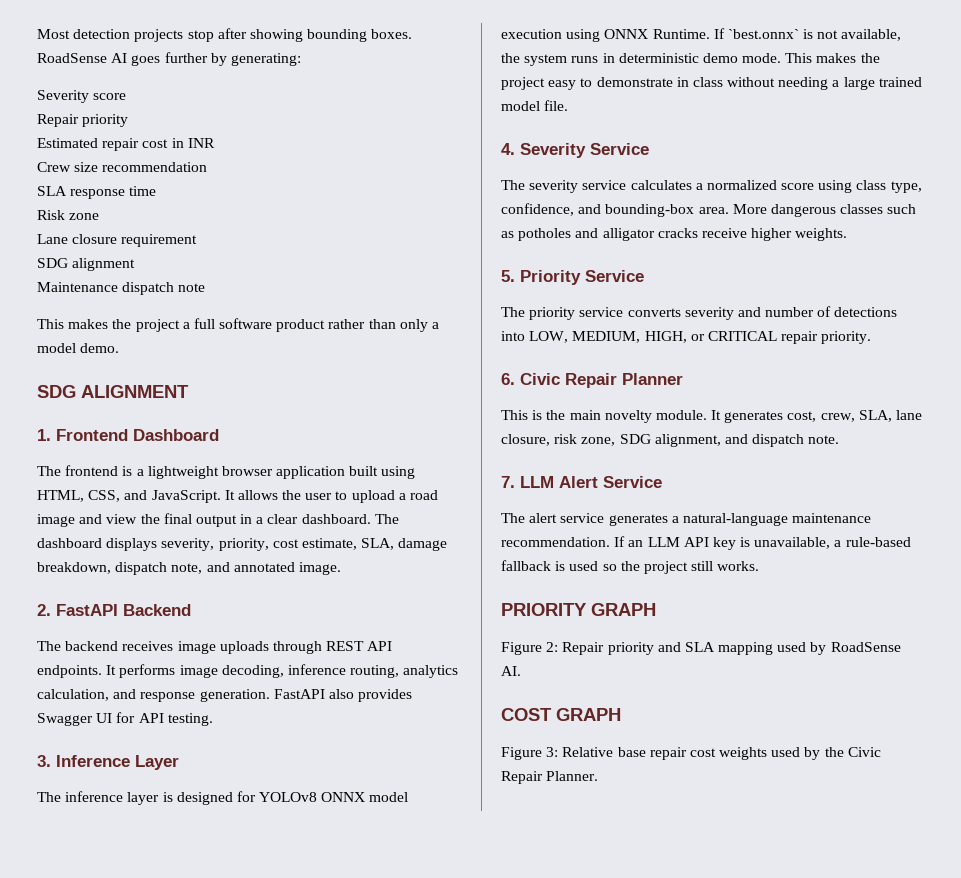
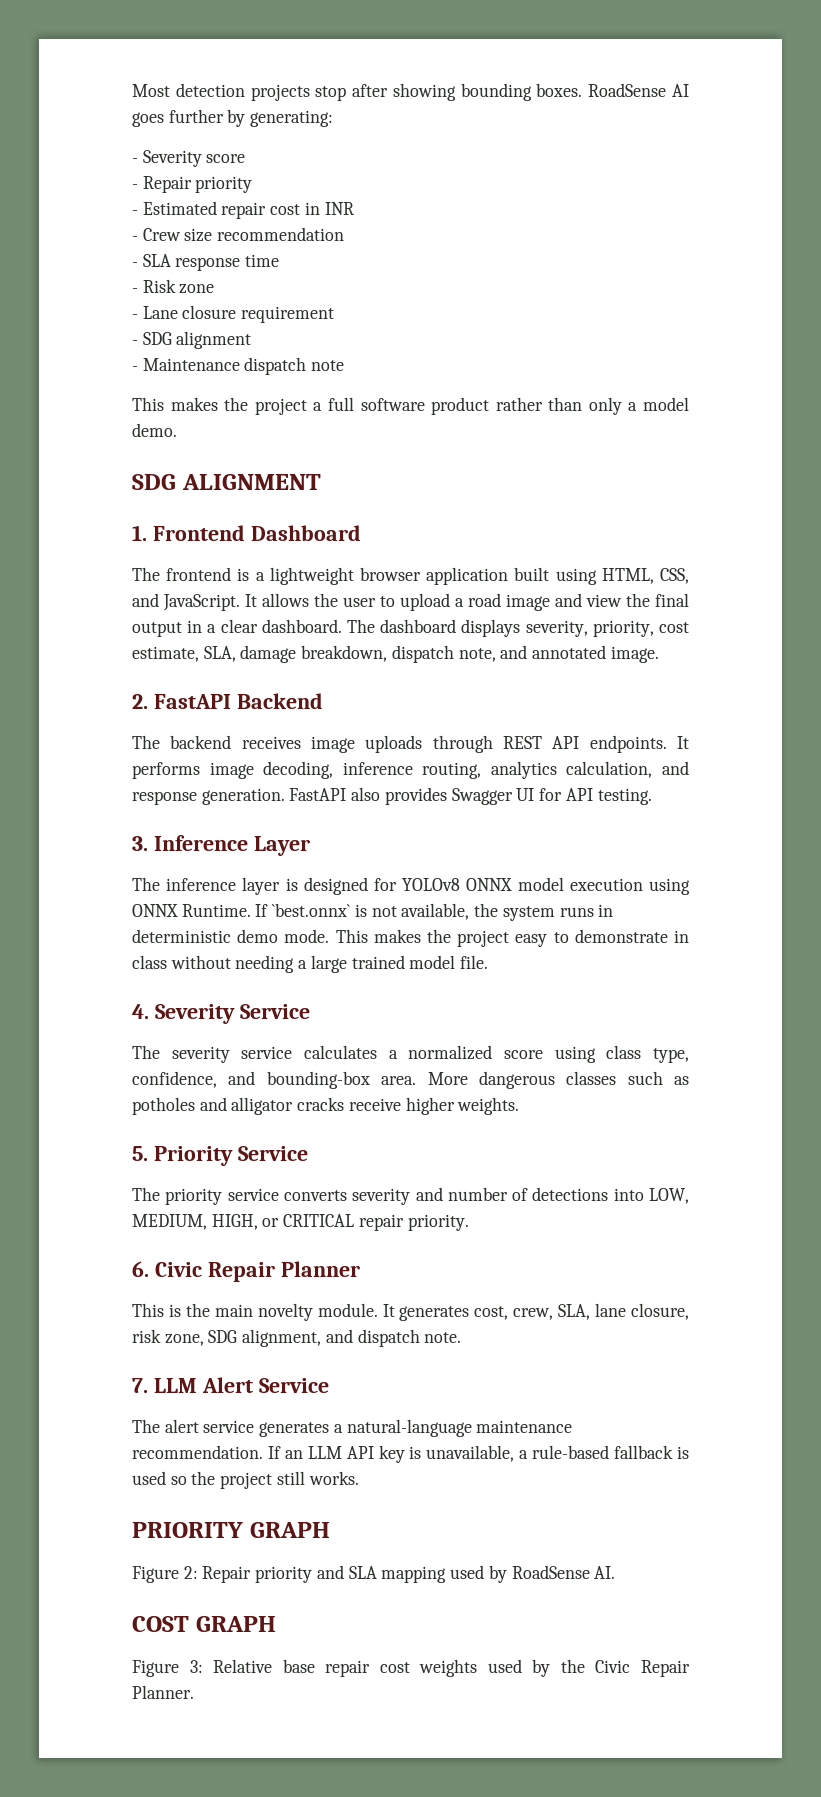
- Severity score
- Repair priority
+ - Severity score
+ - Repair priority
- Estimated repair cost in INR
+ - Estimated repair cost in INR
- Crew size recommendation
+ - Crew size recommendation
- SLA response time
+ - SLA response time
- Risk zone
+ - Risk zone
- Lane closure requirement
+ - Lane closure requirement
- SDG alignment
+ - SDG alignment
- Maintenance dispatch note
+ - Maintenance dispatch note

